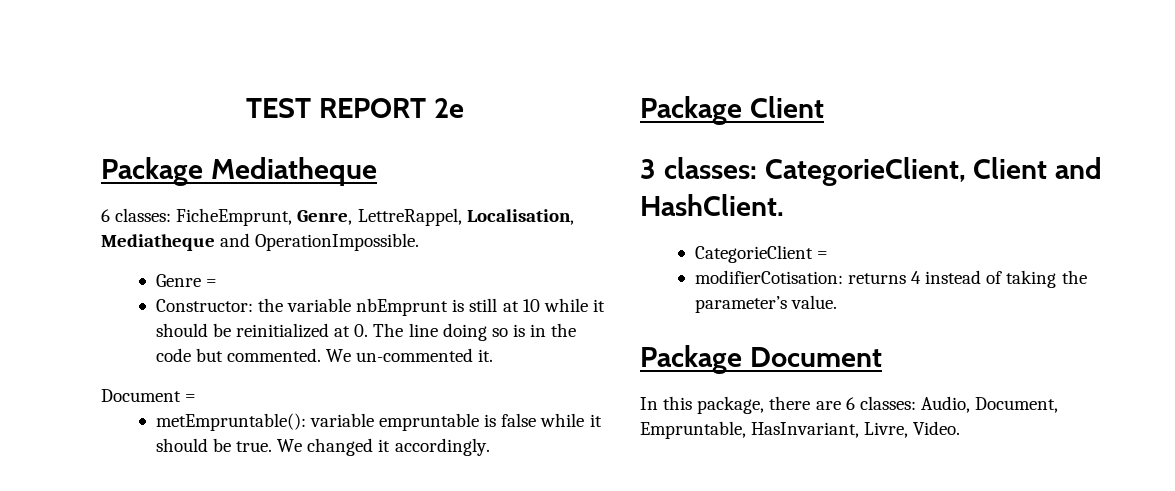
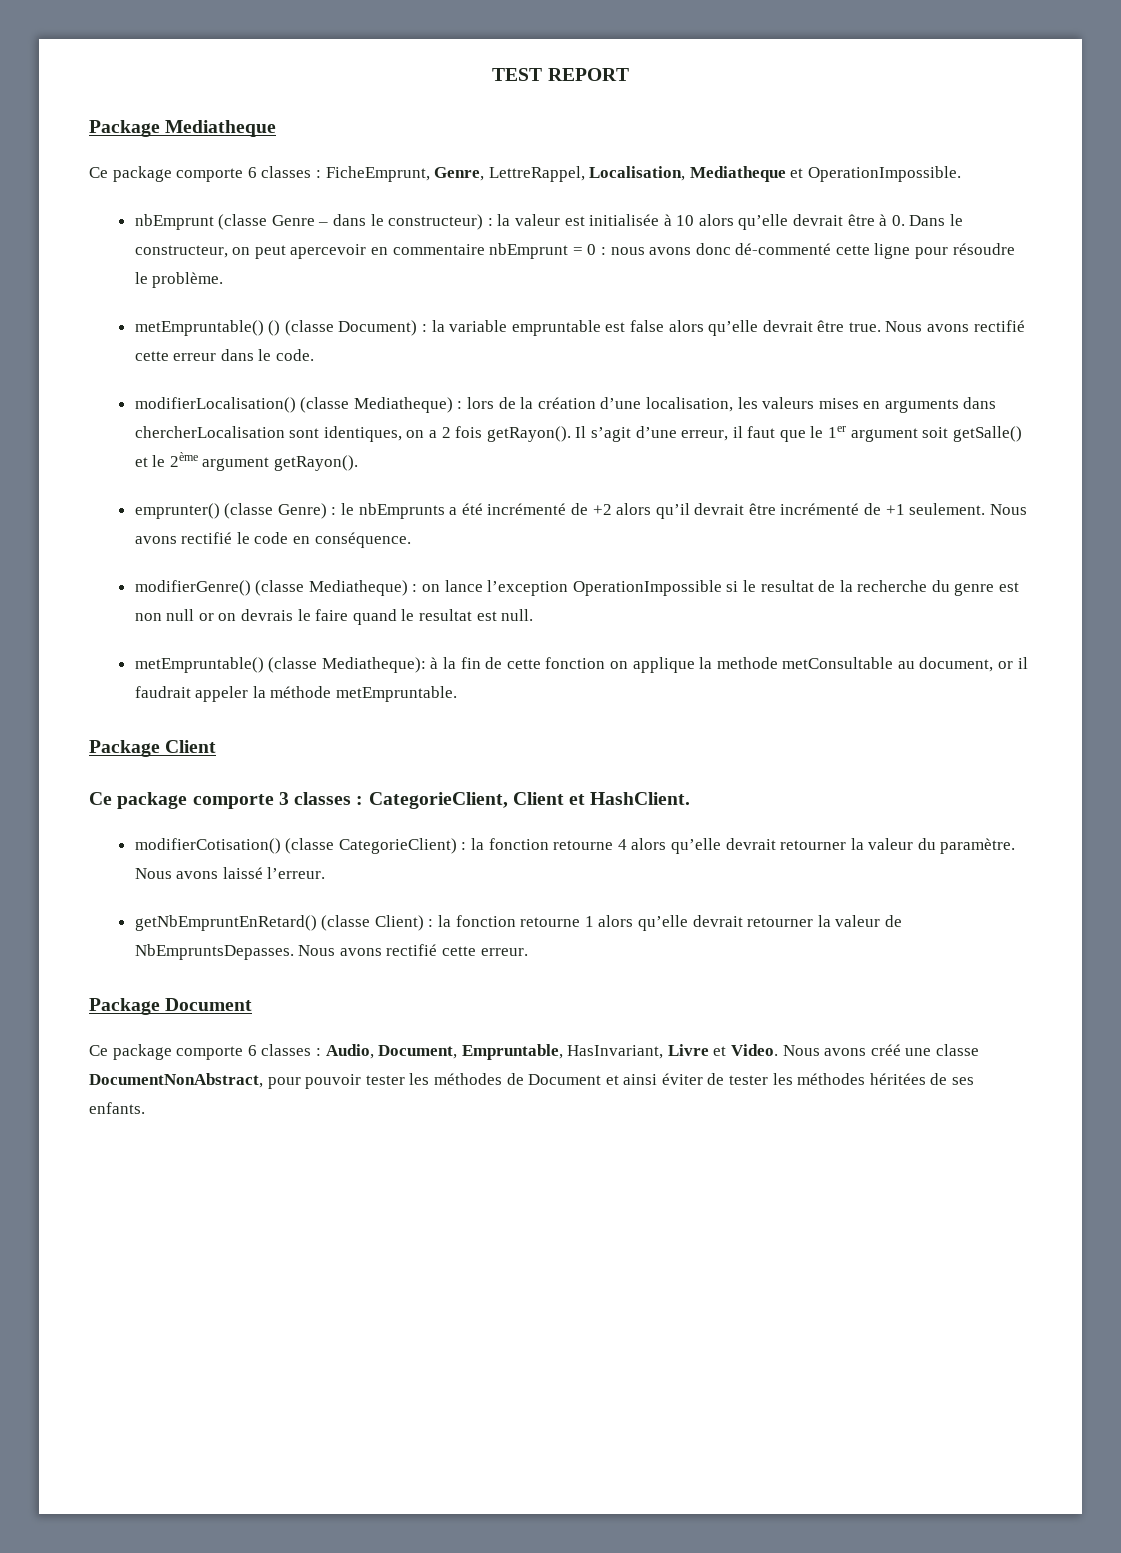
- TEST REPORT 2e
+ TEST REPORT
- 6 classes: FicheEmprunt, Genre, LettreRappel, Localisation, Mediatheque and OperationImpossible.
+ Ce package comporte 6 classes : FicheEmprunt, Genre, LettreRappel, Localisation, Mediatheque et OperationImpossible.
- Genre =
- Constructor: the variable nbEmprunt is still at 10 while it should be reinitialized at 0. The line doing so is in the code but commented. We un-commented it.
- Document =
- metEmpruntable(): variable empruntable is false while it should be true. We changed it accordingly.
+ nbEmprunt (classe Genre – dans le constructeur) : la valeur est initialisée à 10 alors qu’elle devrait être à 0. Dans le constructeur, on peut apercevoir en commentaire nbEmprunt = 0 : nous avons donc dé-commenté cette ligne pour résoudre le problème.
+ metEmpruntable() () (classe Document) : la variable empruntable est false alors qu’elle devrait être true. Nous avons rectifié cette erreur dans le code.
+ modifierLocalisation() (classe Mediatheque) : lors de la création d’une localisation, les valeurs mises en arguments dans chercherLocalisation sont identiques, on a 2 fois getRayon(). Il s’agit d’une erreur, il faut que le 1er argument soit getSalle() et le 2ème argument getRayon().
+ emprunter() (classe Genre) : le nbEmprunts a été incrémenté de +2 alors qu’il devrait être incrémenté de +1 seulement. Nous avons rectifié le code en conséquence.
+ modifierGenre() (classe Mediatheque) : on lance l’exception OperationImpossible si le resultat de la recherche du genre est non null or on devrais le faire quand le resultat est null.
+ metEmpruntable() (classe Mediatheque): à la fin de cette fonction on applique la methode metConsultable au document, or il faudrait appeler la méthode metEmpruntable.
  Package Client
- 3 classes: CategorieClient, Client and HashClient.
+ Ce package comporte 3 classes : CategorieClient, Client et HashClient.
- CategorieClient =
- modifierCotisation: returns 4 instead of taking the parameter’s value.
+ modifierCotisation() (classe CategorieClient) : la fonction retourne 4 alors qu’elle devrait retourner la valeur du paramètre. Nous avons laissé l’erreur.
+ getNbEmpruntEnRetard() (classe Client) : la fonction retourne 1 alors qu’elle devrait retourner la valeur de NbEmpruntsDepasses. Nous avons rectifié cette erreur.
  Package Document
- In this package, there are 6 classes: Audio, Document, Empruntable, HasInvariant, Livre, Video.
+ Ce package comporte 6 classes : Audio, Document, Empruntable, HasInvariant, Livre et Video. Nous avons créé une classe DocumentNonAbstract, pour pouvoir tester les méthodes de Document et ainsi éviter de tester les méthodes héritées de ses enfants.

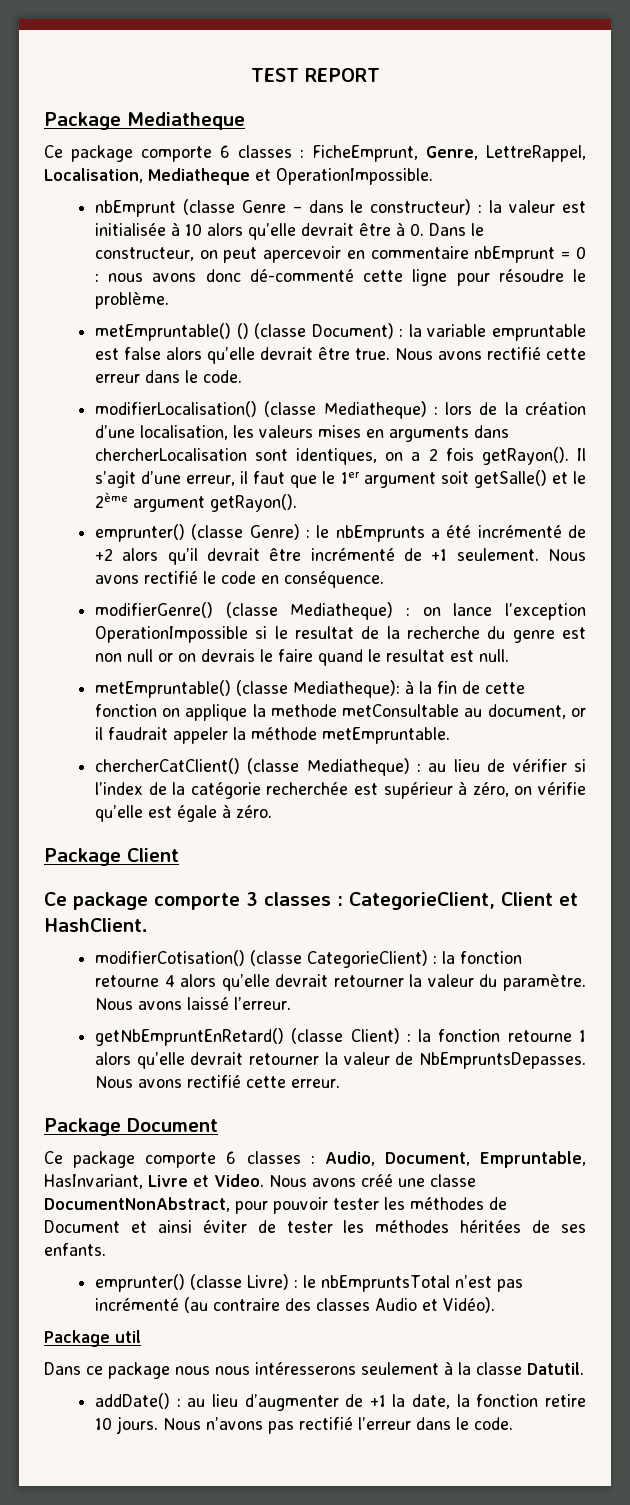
+ chercherCatClient() (classe Mediatheque) : au lieu de vérifier si l’index de la catégorie recherchée est supérieur à zéro, on vérifie qu’elle est égale à zéro.
+ emprunter() (classe Livre) : le nbEmpruntsTotal n’est pas incrémenté (au contraire des classes Audio et Vidéo).
+ Package util
+ Dans ce package nous nous intéresserons seulement à la classe Datutil.
+ addDate() : au lieu d’augmenter de +1 la date, la fonction retire 10 jours. Nous n’avons pas rectifié l’erreur dans le code.

